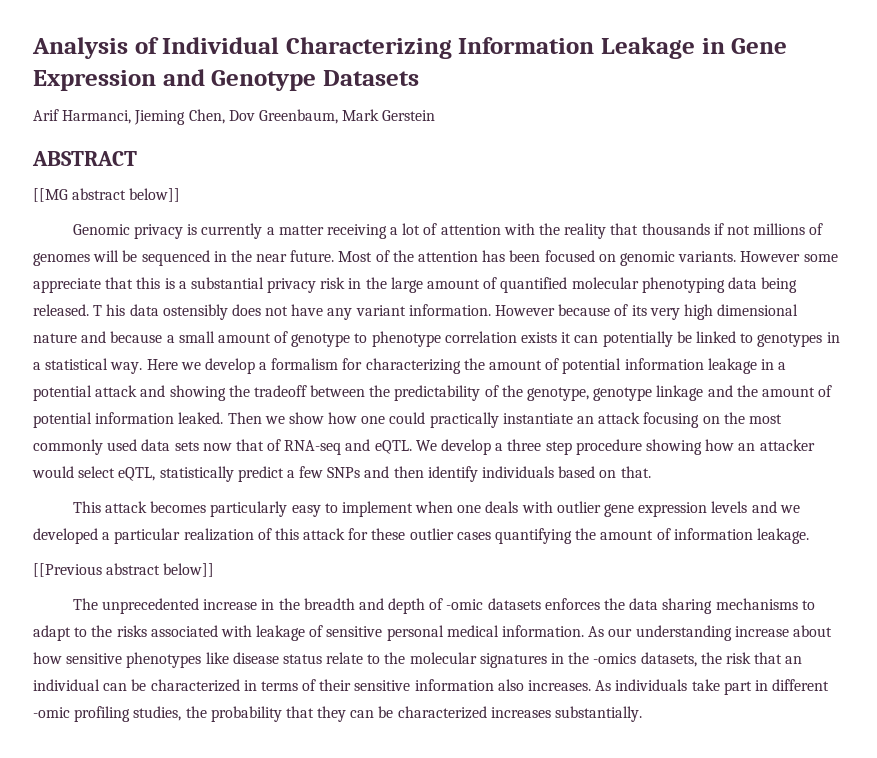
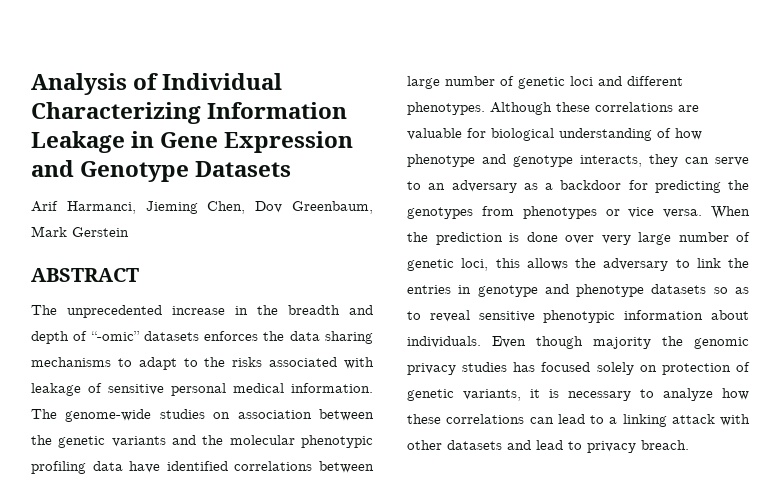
- [[MG abstract below]]
- Genomic privacy is currently a matter receiving a lot of attention with the reality that thousands if not millions of genomes will be sequenced in the near future. Most of the attention has been focused on genomic variants. However some appreciate that this is a substantial privacy risk in the large amount of quantified molecular phenotyping data being released. T his data ostensibly does not have any variant information. However because of its very high dimensional nature and because a small amount of genotype to phenotype correlation exists it can potentially be linked to genotypes in a statistical way. Here we develop a formalism for characterizing the amount of potential information leakage in a potential attack and showing the tradeoff between the predictability of the genotype, genotype linkage and the amount of potential information leaked. Then we show how one could practically instantiate an attack focusing on the most commonly used data sets now that of RNA-seq and eQTL. We develop a three step procedure showing how an attacker would select eQTL, statistically predict a few SNPs and then identify individuals based on that.
- This attack becomes particularly easy to implement when one deals with outlier gene expression levels and we developed a particular realization of this attack for these outlier cases quantifying the amount of information leakage.
- [[Previous abstract below]]
- The unprecedented increase in the breadth and depth of -omic datasets enforces the data sharing mechanisms to adapt to the risks associated with leakage of sensitive personal medical information.
+ The unprecedented increase in the breadth and depth of “-omic” datasets enforces the data sharing mechanisms to adapt to the risks associated with leakage of sensitive personal medical information.
- As our understanding increase about how sensitive phenotypes like disease status relate to the molecular signatures in the -omics datasets, the risk that an individual can be characterized in terms of their sensitive information also increases. As individuals take part in different -omic profiling studies, the probability that they can be characterized increases substantially.
+ The genome-wide studies on association between the genetic variants and the molecular phenotypic profiling data have identified correlations between large number of genetic loci and different phenotypes. Although these correlations are valuable for biological understanding of how phenotype and genotype interacts, they can serve to an adversary as a backdoor for predicting the genotypes from phenotypes or vice versa. When the prediction is done over very large number of genetic loci, this allows the adversary to link the entries in genotype and phenotype datasets so as to reveal sensitive phenotypic information about individuals. Even though majority the genomic privacy studies has focused solely on protection of genetic variants, it is necessary to analyze how these correlations can lead to a linking attack with other datasets and lead to privacy breach.

